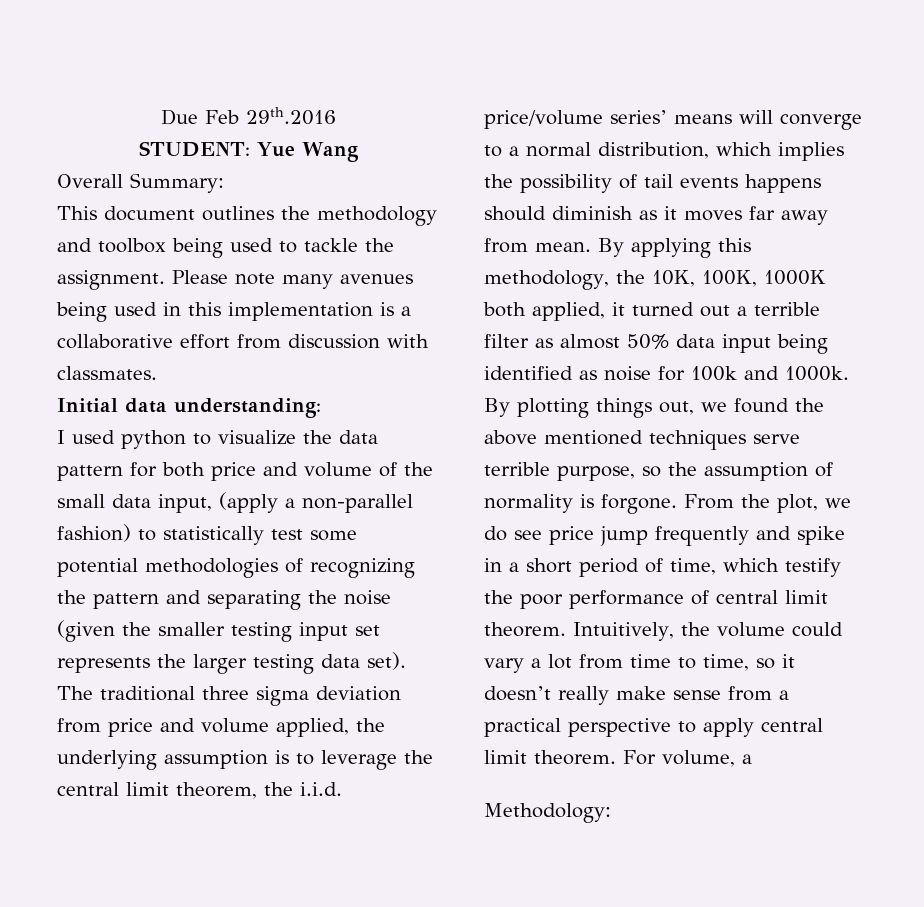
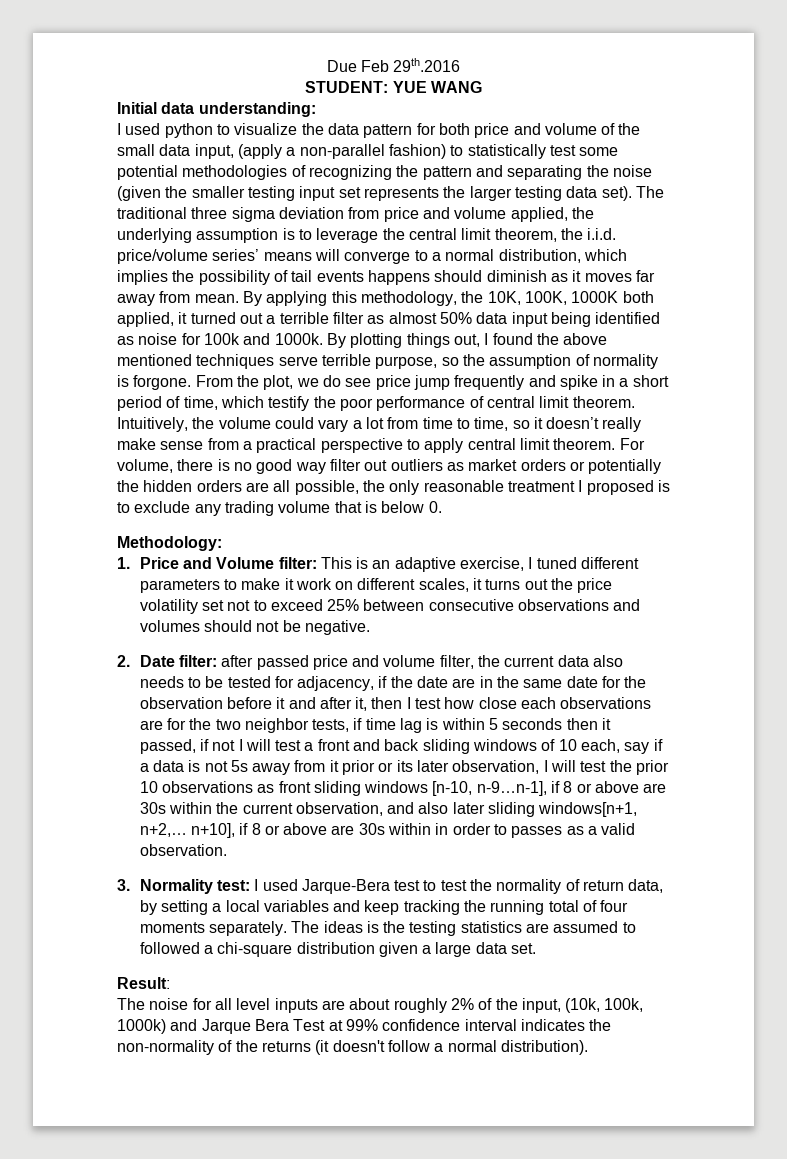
- STUDENT: Yue Wang
- Overall Summary:
- This document outlines the methodology and toolbox being used to tackle the assignment. Please note many avenues being used in this implementation is a collaborative effort from discussion with classmates.
+ STUDENT: YUE WANG
- By plotting things out, we found the above mentioned techniques serve terrible purpose, so the assumption of normality is forgone.
+ By plotting things out, I found the above mentioned techniques serve terrible purpose, so the assumption of normality is forgone.
- For volume, a
+ For volume, there is no good way filter out outliers as market orders or potentially the hidden orders are all possible, the only reasonable treatment I proposed is to exclude any trading volume that is below 0.
  Methodology:
+ 1. Price and Volume filter: This is an adaptive exercise, I tuned different parameters to make it work on different scales, it turns out the price volatility set not to exceed 25% between consecutive observations and volumes should not be negative.
+ 2. Date filter: after passed price and volume filter, the current data also needs to be tested for adjacency, if the date are in the same date for the observation before it and after it, then I test how close each observations are for the two neighbor tests, if time lag is within 5 seconds then it passed, if not I will test a front and back sliding windows of 10 each, say if a data is not 5s away from it prior or its later observation, I will test the prior 10 observations as front sliding windows [n-10, n-9…n-1], if 8 or above are 30s within the current observation, and also later sliding windows[n+1, n+2,… n+10], if 8 or above are 30s within in order to passes as a valid observation.
+ 3. Normality test: I used Jarque-Bera test to test the normality of return data, by setting a local variables and keep tracking the running total of four moments separately. The ideas is the testing statistics are assumed to followed a chi-square distribution given a large data set.
+ Result:
+ The noise for all level inputs are about roughly 2% of the input, (10k, 100k, 1000k) and Jarque Bera Test at 99% confidence interval indicates the non-normality of the returns (it doesn't follow a normal distribution).

